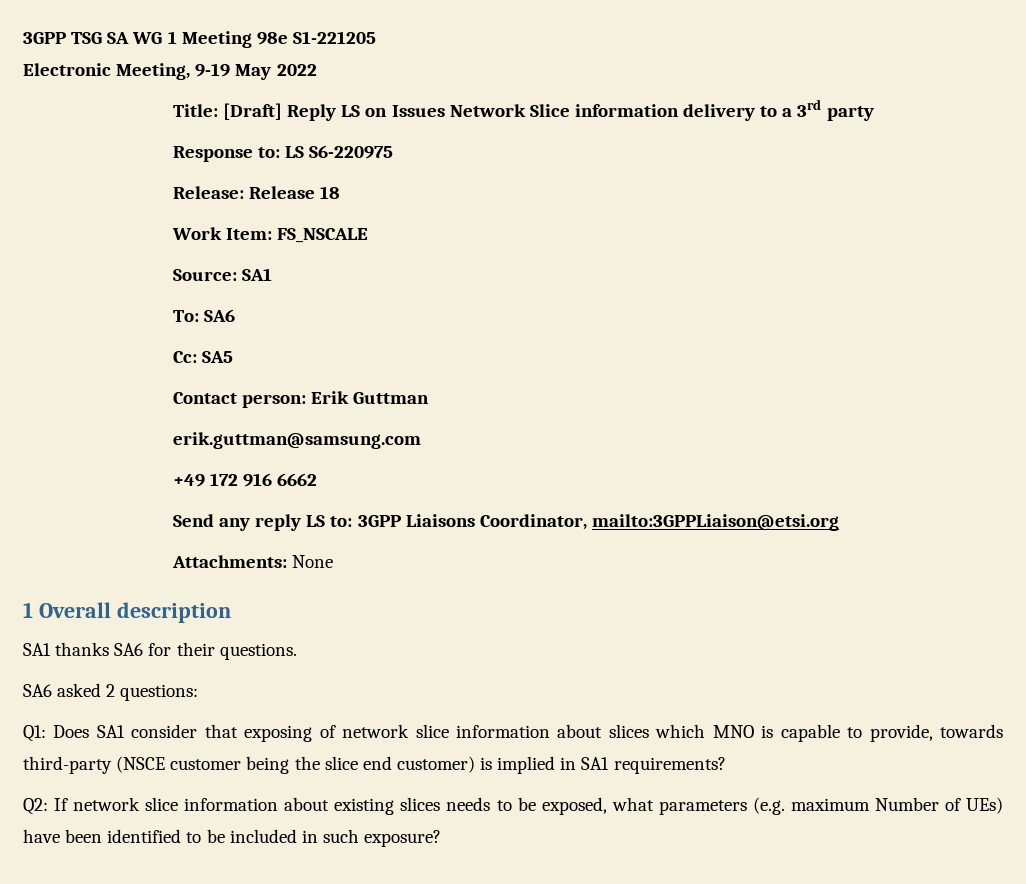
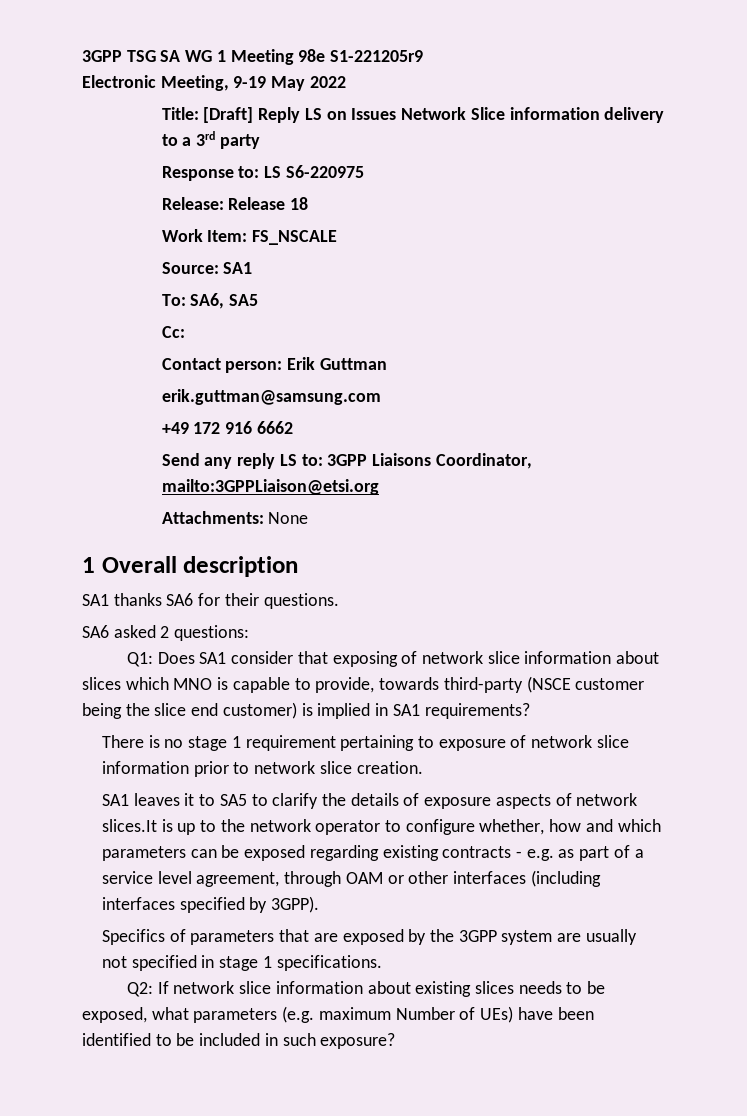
- 3GPP TSG SA WG 1 Meeting 98e S1-221205
+ 3GPP TSG SA WG 1 Meeting 98e S1-221205r9
- To: SA6
+ To: SA6, SA5
- Cc: SA5
+ Cc:
+ There is no stage 1 requirement pertaining to exposure of network slice information prior to network slice creation.
+ SA1 leaves it to SA5 to clarify the details of exposure aspects of network slices.It is up to the network operator to configure whether, how and which parameters can be exposed regarding existing contracts - e.g. as part of a service level agreement, through OAM or other interfaces (including interfaces specified by 3GPP).
+ Specifics of parameters that are exposed by the 3GPP system are usually not specified in stage 1 specifications.

